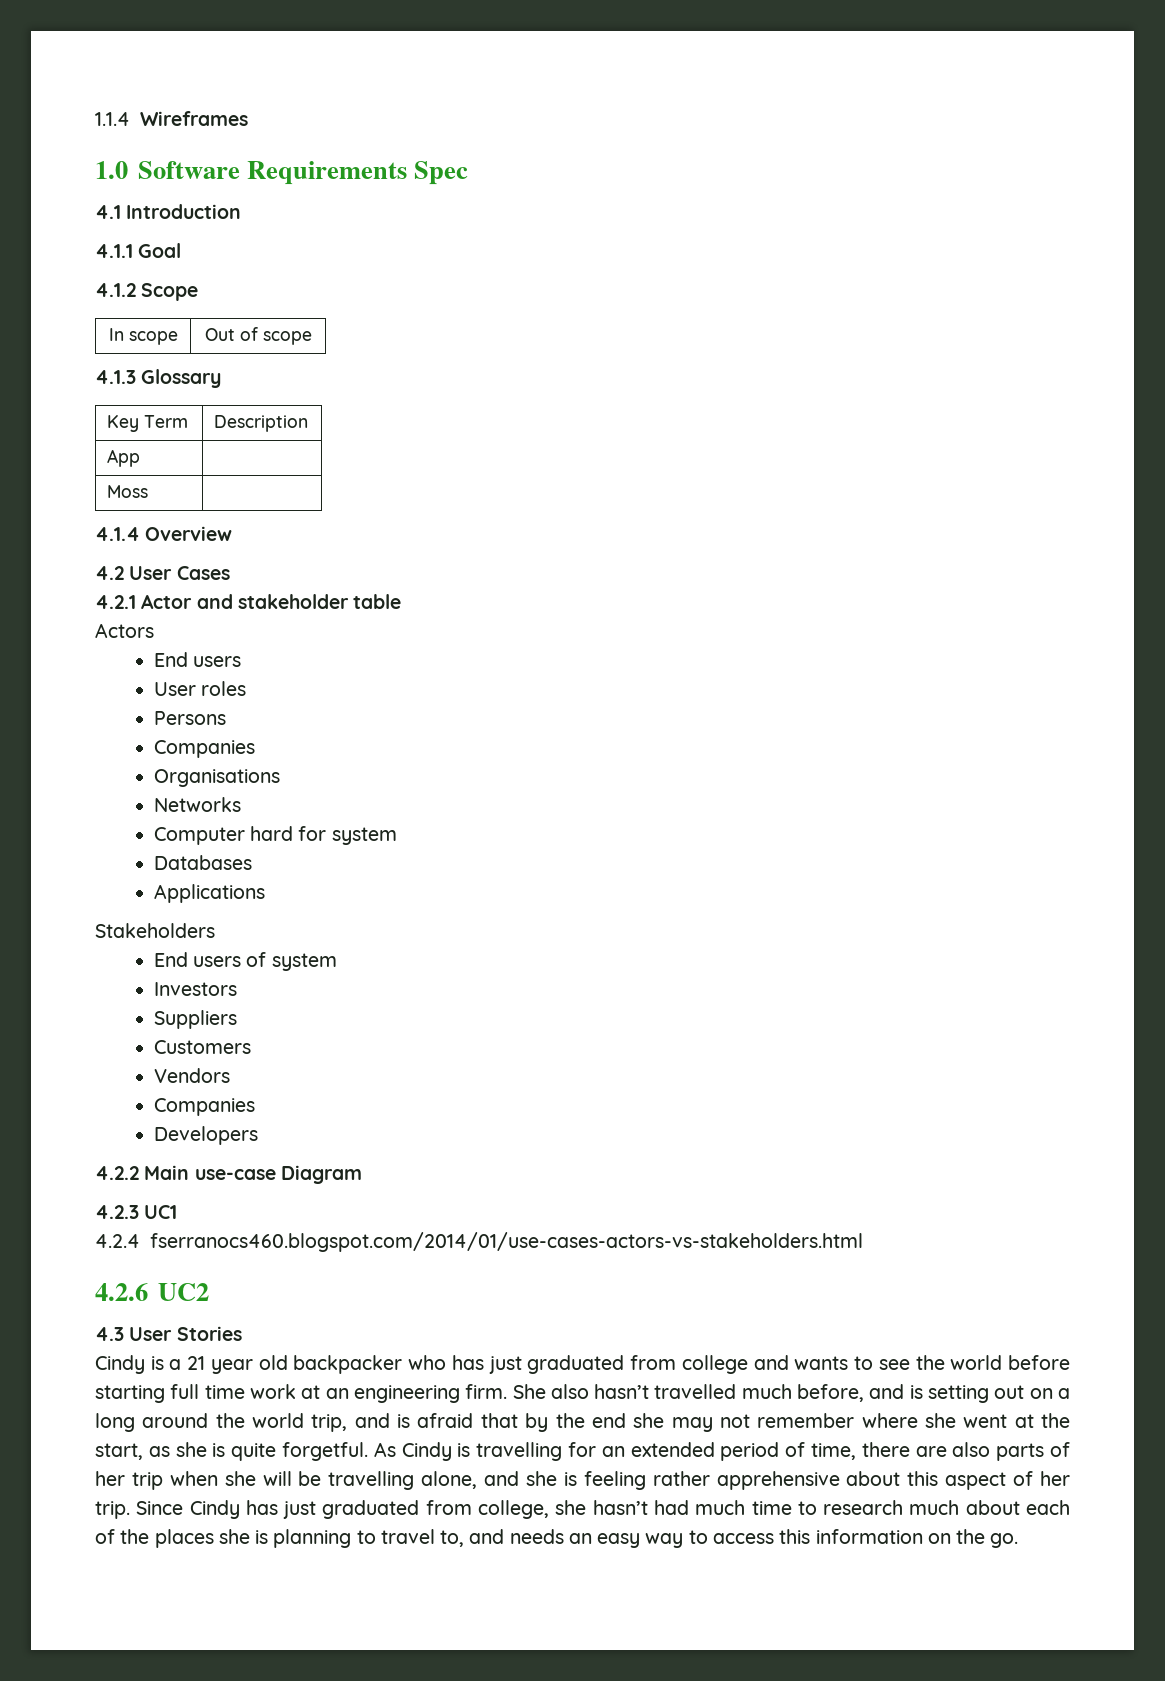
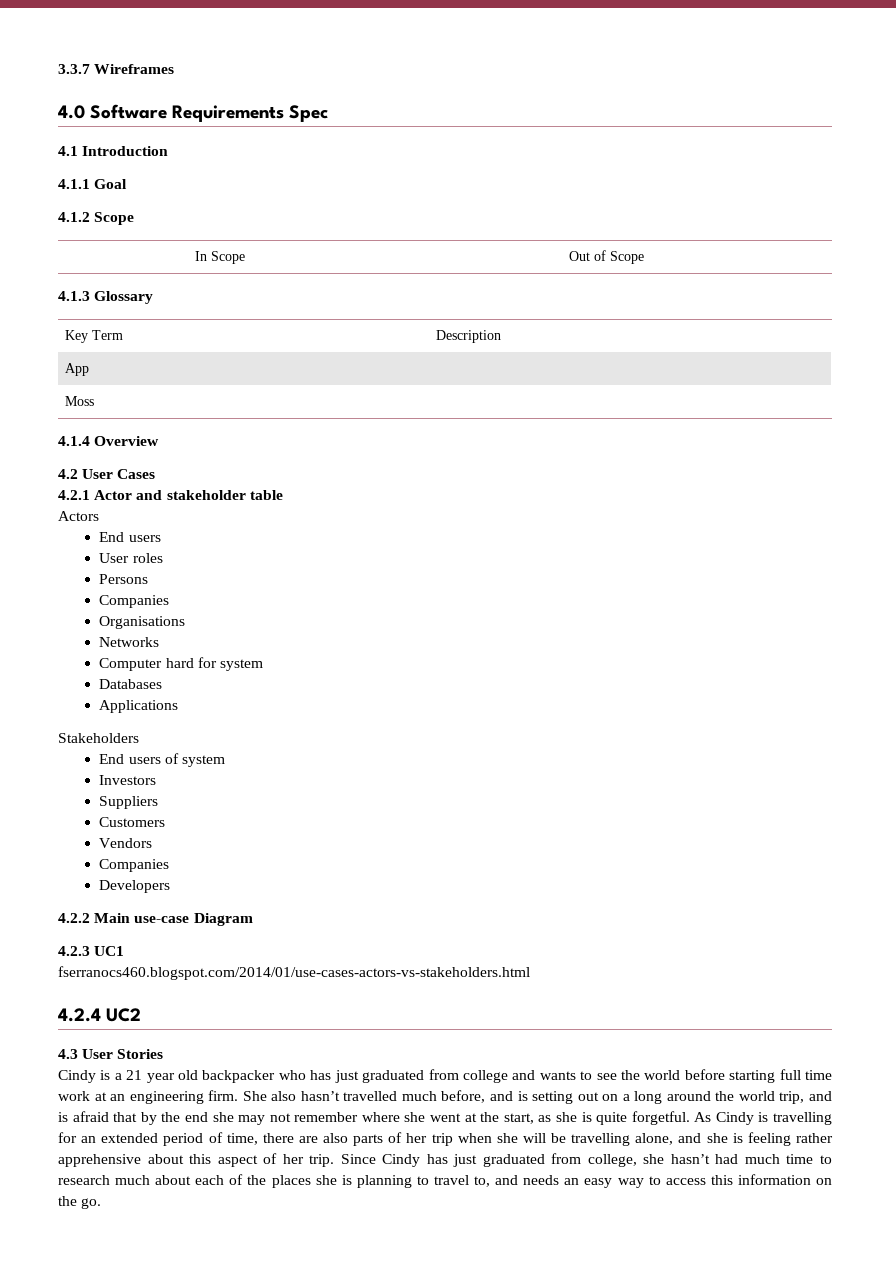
- 1.1.4 Wireframes
+ 3.3.7 Wireframes
- 1.0 Software Requirements Spec
+ 4.0 Software Requirements Spec
- In scope | Out of scope
+ In Scope | Out of Scope
- 4.2.4 fserranocs460.blogspot.com/2014/01/use-cases-actors-vs-stakeholders.html
+ fserranocs460.blogspot.com/2014/01/use-cases-actors-vs-stakeholders.html
- 4.2.6 UC2
+ 4.2.4 UC2

